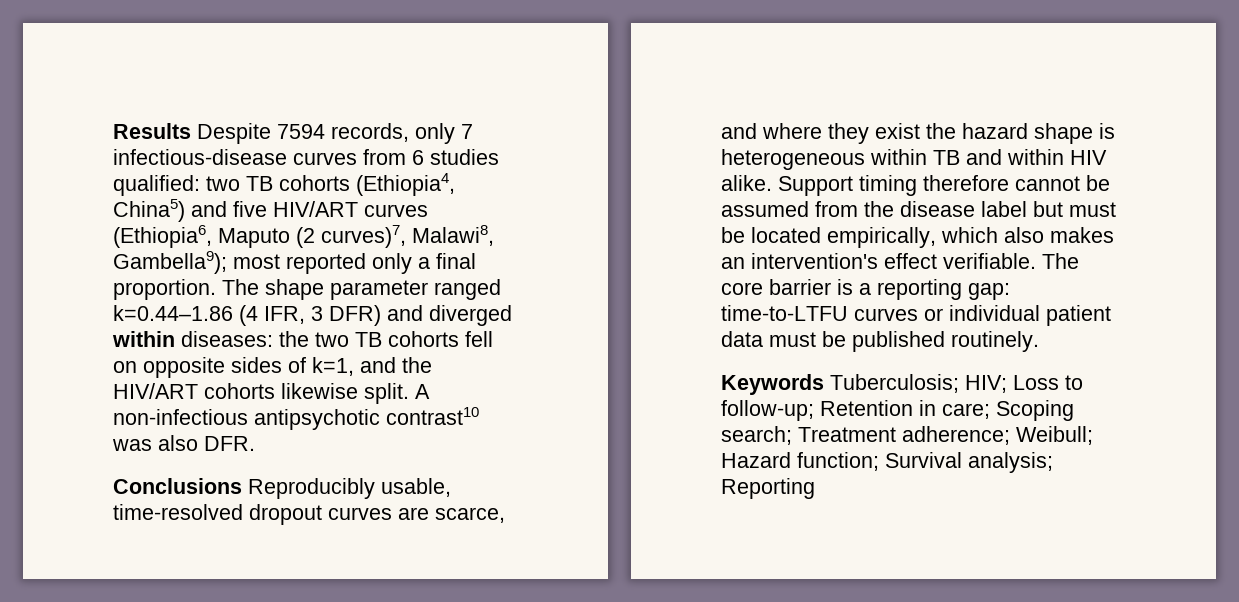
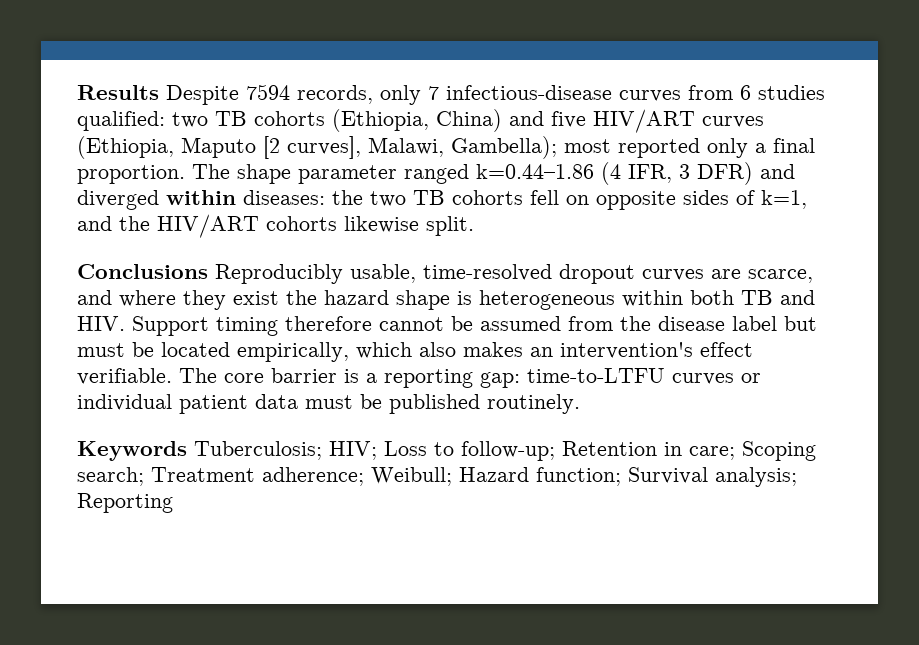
- Results Despite 7594 records, only 7 infectious-disease curves from 6 studies qualified: two TB cohorts (Ethiopia4, China5) and five HIV/ART curves (Ethiopia6, Maputo (2 curves)7, Malawi8, Gambella9); most reported only a final proportion.
+ Results Despite 7594 records, only 7 infectious-disease curves from 6 studies qualified: two TB cohorts (Ethiopia, China) and five HIV/ART curves (Ethiopia, Maputo [2 curves], Malawi, Gambella); most reported only a final proportion.
- A non-infectious antipsychotic contrast10 was also DFR.
- Conclusions Reproducibly usable, time-resolved dropout curves are scarce, and where they exist the hazard shape is heterogeneous within TB and within HIV alike. Support timing therefore cannot be assumed from the disease label but must be located empirically, which also makes an intervention's effect verifiable.
+ Conclusions Reproducibly usable, time-resolved dropout curves are scarce, and where they exist the hazard shape is heterogeneous within both TB and HIV. Support timing therefore cannot be assumed from the disease label but must be located empirically, which also makes an intervention's effect verifiable.

